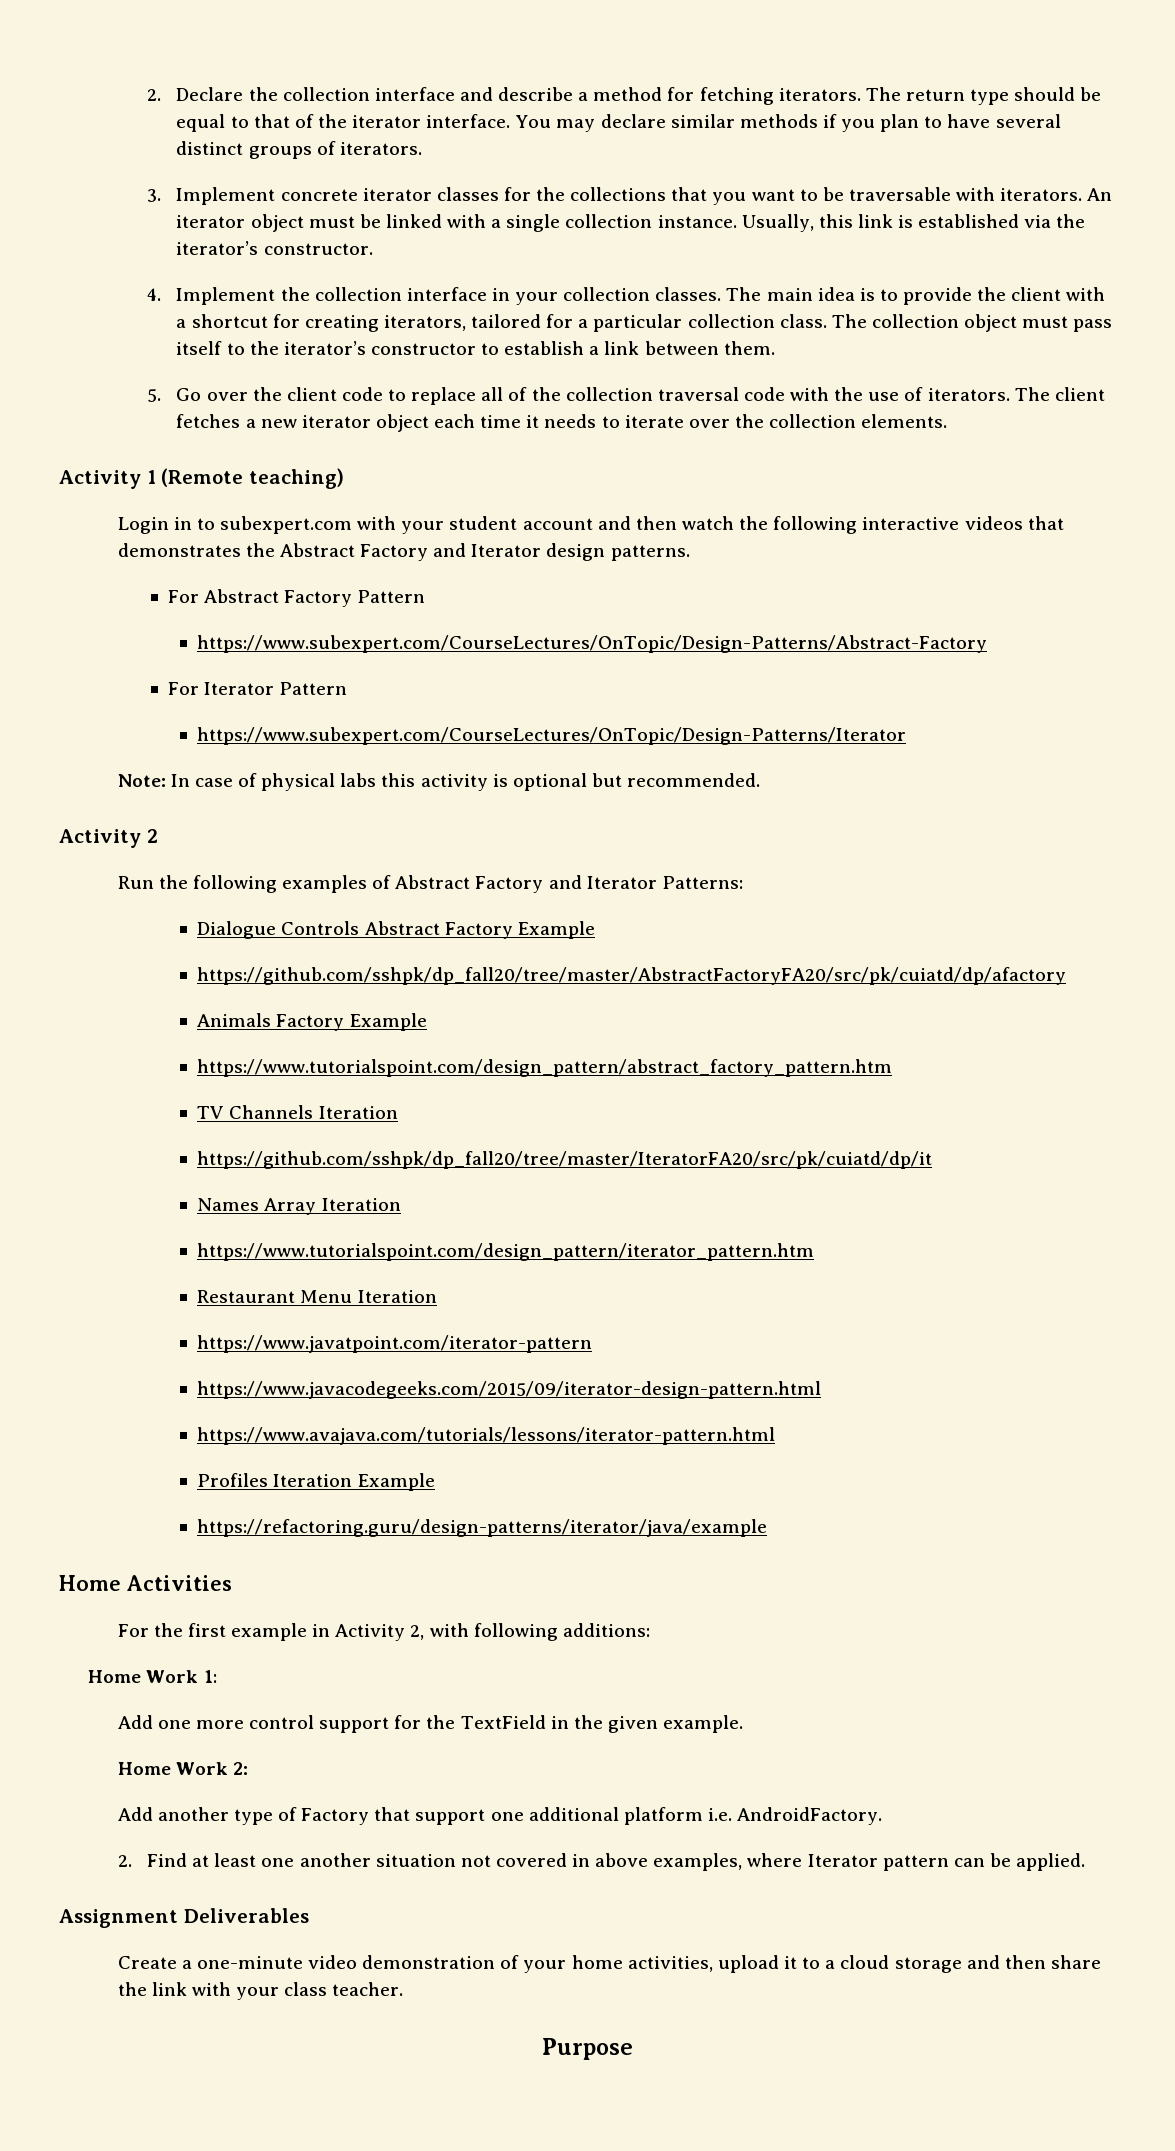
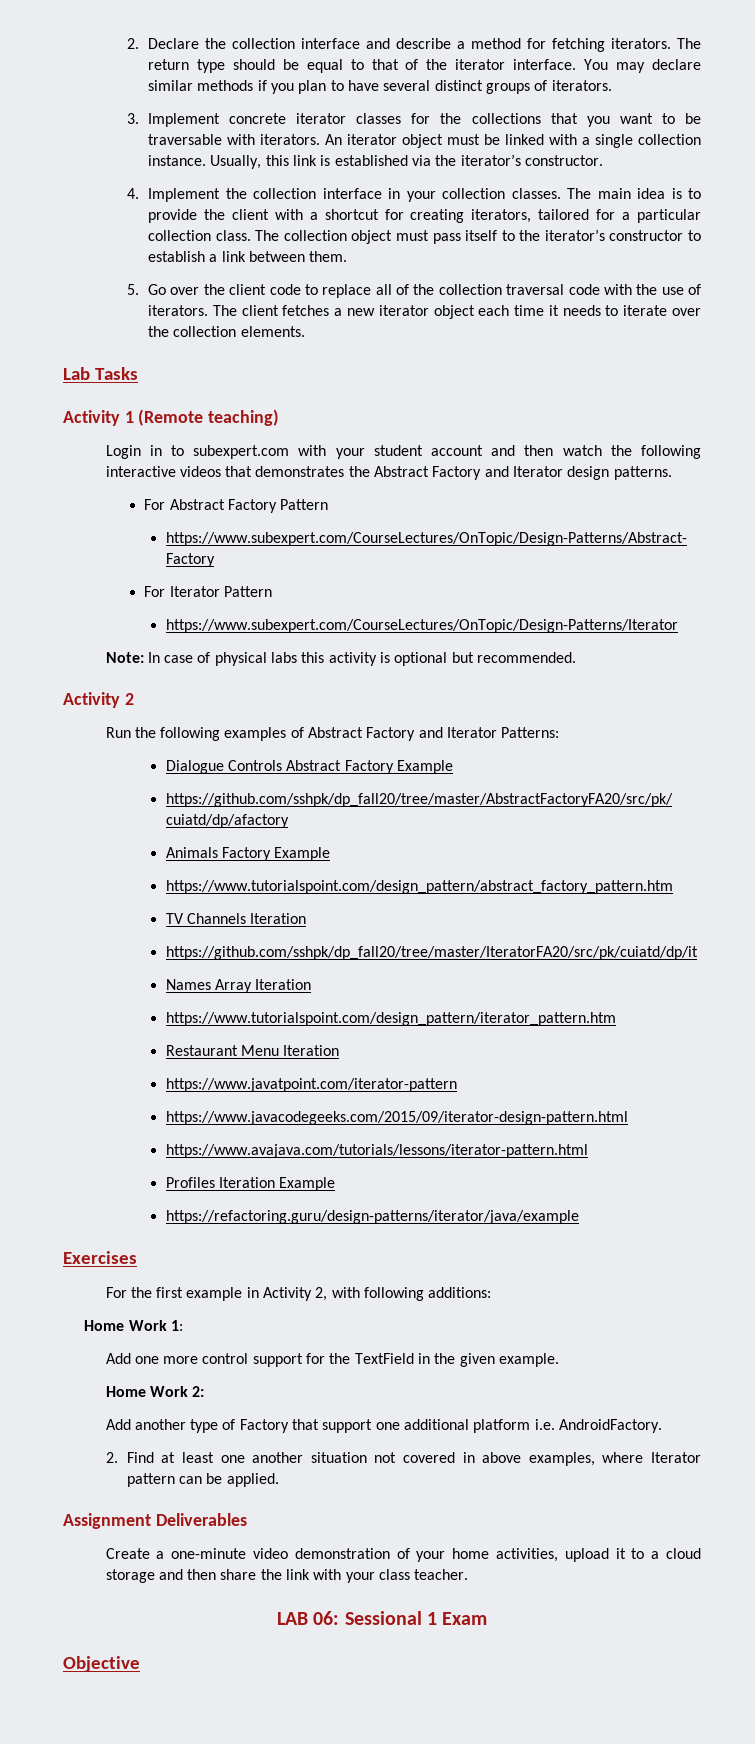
+ Lab Tasks
- Home Activities
+ Exercises
- Purpose
+ LAB 06: Sessional 1 Exam
+ Objective

